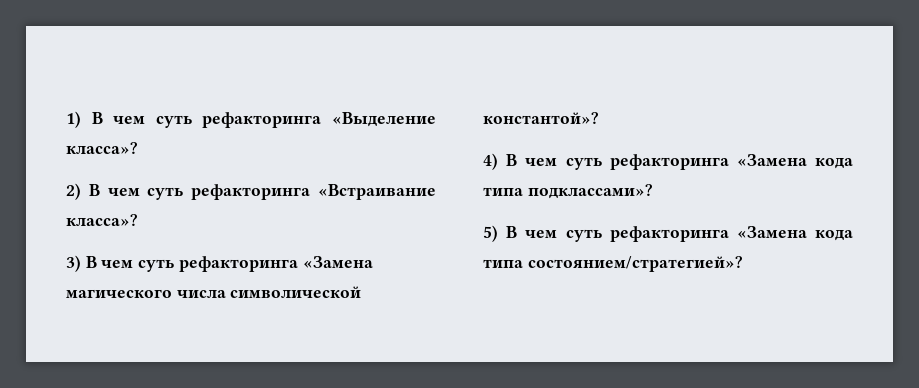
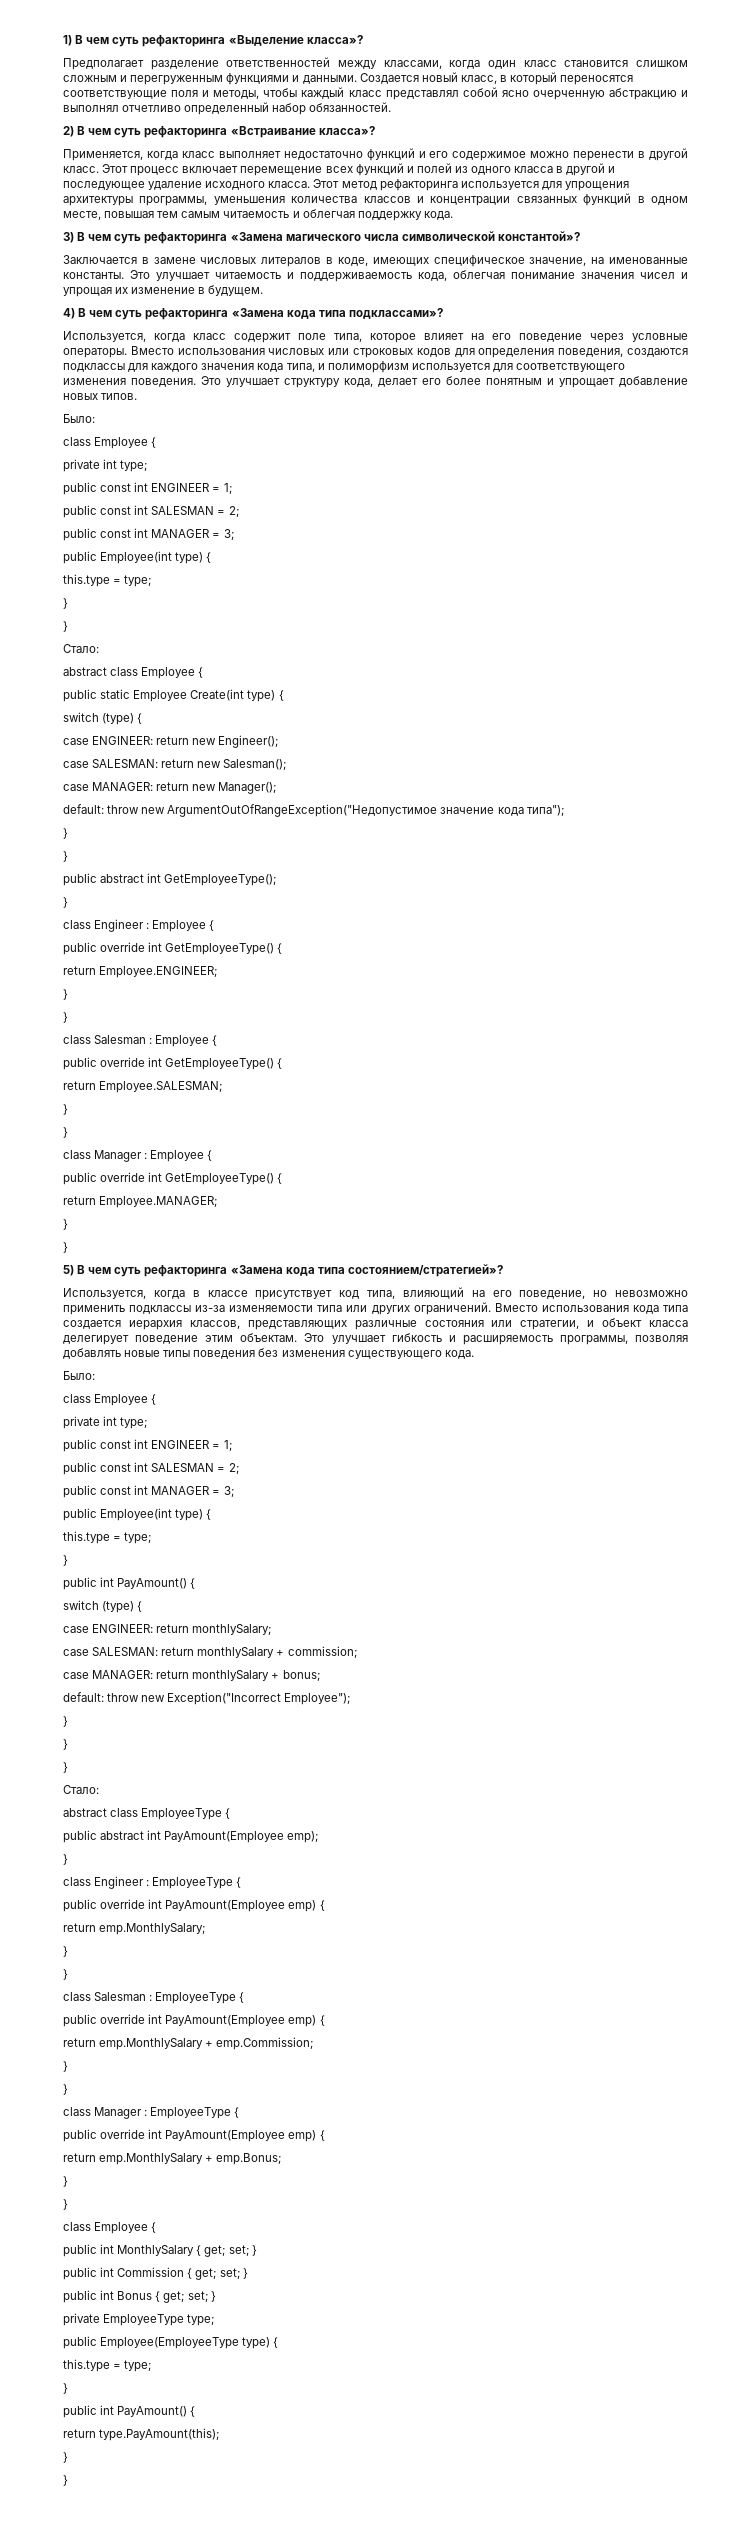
+ Предполагает разделение ответственностей между классами, когда один класс становится слишком сложным и перегруженным функциями и данными. Создается новый класс, в который переносятся соответствующие поля и методы, чтобы каждый класс представлял собой ясно очерченную абстракцию и выполнял отчетливо определенный набор обязанностей.
+ Применяется, когда класс выполняет недостаточно функций и его содержимое можно перенести в другой класс. Этот процесс включает перемещение всех функций и полей из одного класса в другой и последующее удаление исходного класса. Этот метод рефакторинга используется для упрощения архитектуры программы, уменьшения количества классов и концентрации связанных функций в одном месте, повышая тем самым читаемость и облегчая поддержку кода.
+ Заключается в замене числовых литералов в коде, имеющих специфическое значение, на именованные константы. Это улучшает читаемость и поддерживаемость кода, облегчая понимание значения чисел и упрощая их изменение в будущем.
+ Используется, когда класс содержит поле типа, которое влияет на его поведение через условные операторы. Вместо использования числовых или строковых кодов для определения поведения, создаются подклассы для каждого значения кода типа, и полиморфизм используется для соответствующего изменения поведения. Это улучшает структуру кода, делает его более понятным и упрощает добавление новых типов.
+ Было:
+ class Employee {
+ private int type;
+ public const int ENGINEER = 1;
+ public const int SALESMAN = 2;
+ public const int MANAGER = 3;
+ public Employee(int type) {
+ this.type = type;
+ }
+ }
+ Стало:
+ abstract class Employee {
+ public static Employee Create(int type) {
+ switch (type) {
+ case ENGINEER: return new Engineer();
+ case SALESMAN: return new Salesman();
+ case MANAGER: return new Manager();
+ default: throw new ArgumentOutOfRangeException("Недопустимое значение кода типа");
+ }
+ }
+ public abstract int GetEmployeeType();
+ }
+ class Engineer : Employee {
+ public override int GetEmployeeType() {
+ return Employee.ENGINEER;
+ }
+ }
+ class Salesman : Employee {
+ public override int GetEmployeeType() {
+ return Employee.SALESMAN;
+ }
+ }
+ class Manager : Employee {
+ public override int GetEmployeeType() {
+ return Employee.MANAGER;
+ }
+ }
+ Используется, когда в классе присутствует код типа, влияющий на его поведение, но невозможно применить подклассы из-за изменяемости типа или других ограничений. Вместо использования кода типа создается иерархия классов, представляющих различные состояния или стратегии, и объект класса делегирует поведение этим объектам. Это улучшает гибкость и расширяемость программы, позволяя добавлять новые типы поведения без изменения существующего кода.
+ Было:
+ class Employee {
+ private int type;
+ public const int ENGINEER = 1;
+ public const int SALESMAN = 2;
+ public const int MANAGER = 3;
+ public Employee(int type) {
+ this.type = type;
+ }
+ public int PayAmount() {
+ switch (type) {
+ case ENGINEER: return monthlySalary;
+ case SALESMAN: return monthlySalary + commission;
+ case MANAGER: return monthlySalary + bonus;
+ default: throw new Exception("Incorrect Employee");
+ }
+ }
+ }
+ Стало:
+ abstract class EmployeeType {
+ public abstract int PayAmount(Employee emp);
+ }
+ class Engineer : EmployeeType {
+ public override int PayAmount(Employee emp) {
+ return emp.MonthlySalary;
+ }
+ }
+ class Salesman : EmployeeType {
+ public override int PayAmount(Employee emp) {
+ return emp.MonthlySalary + emp.Commission;
+ }
+ }
+ class Manager : EmployeeType {
+ public override int PayAmount(Employee emp) {
+ return emp.MonthlySalary + emp.Bonus;
+ }
+ }
+ class Employee {
+ public int MonthlySalary { get; set; }
+ public int Commission { get; set; }
+ public int Bonus { get; set; }
+ private EmployeeType type;
+ public Employee(EmployeeType type) {
+ this.type = type;
+ }
+ public int PayAmount() {
+ return type.PayAmount(this);
+ }
+ }

